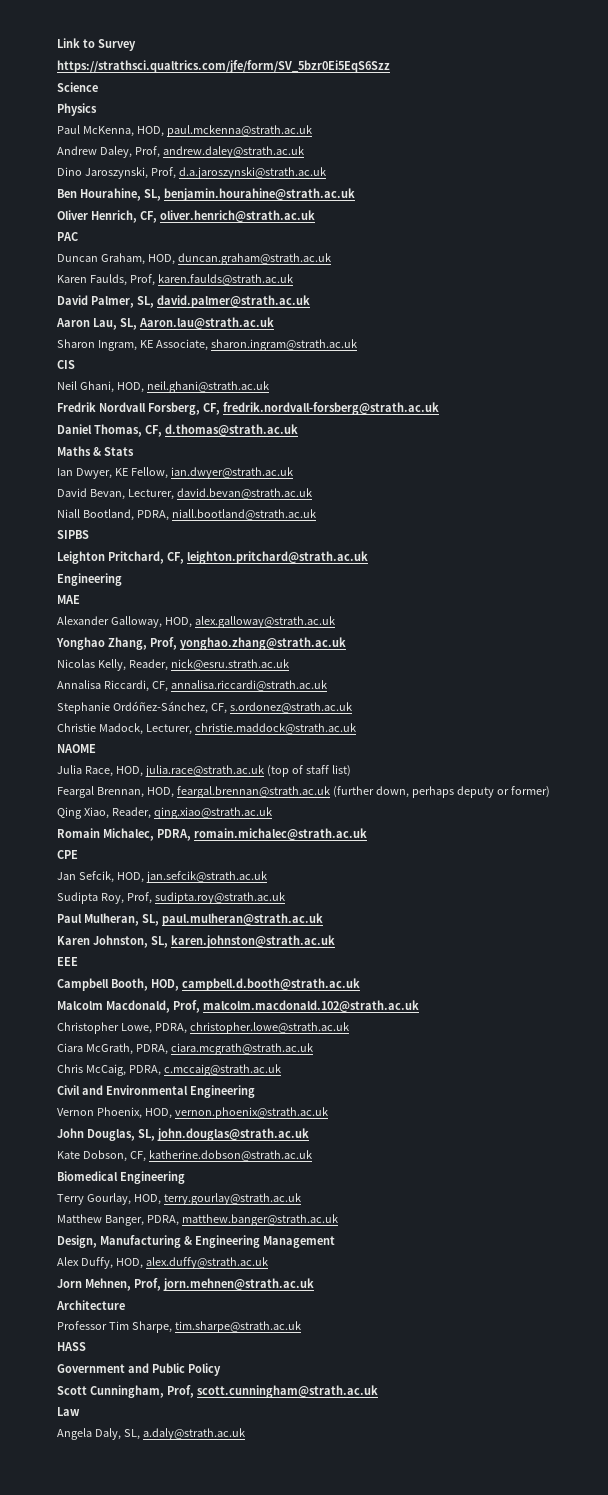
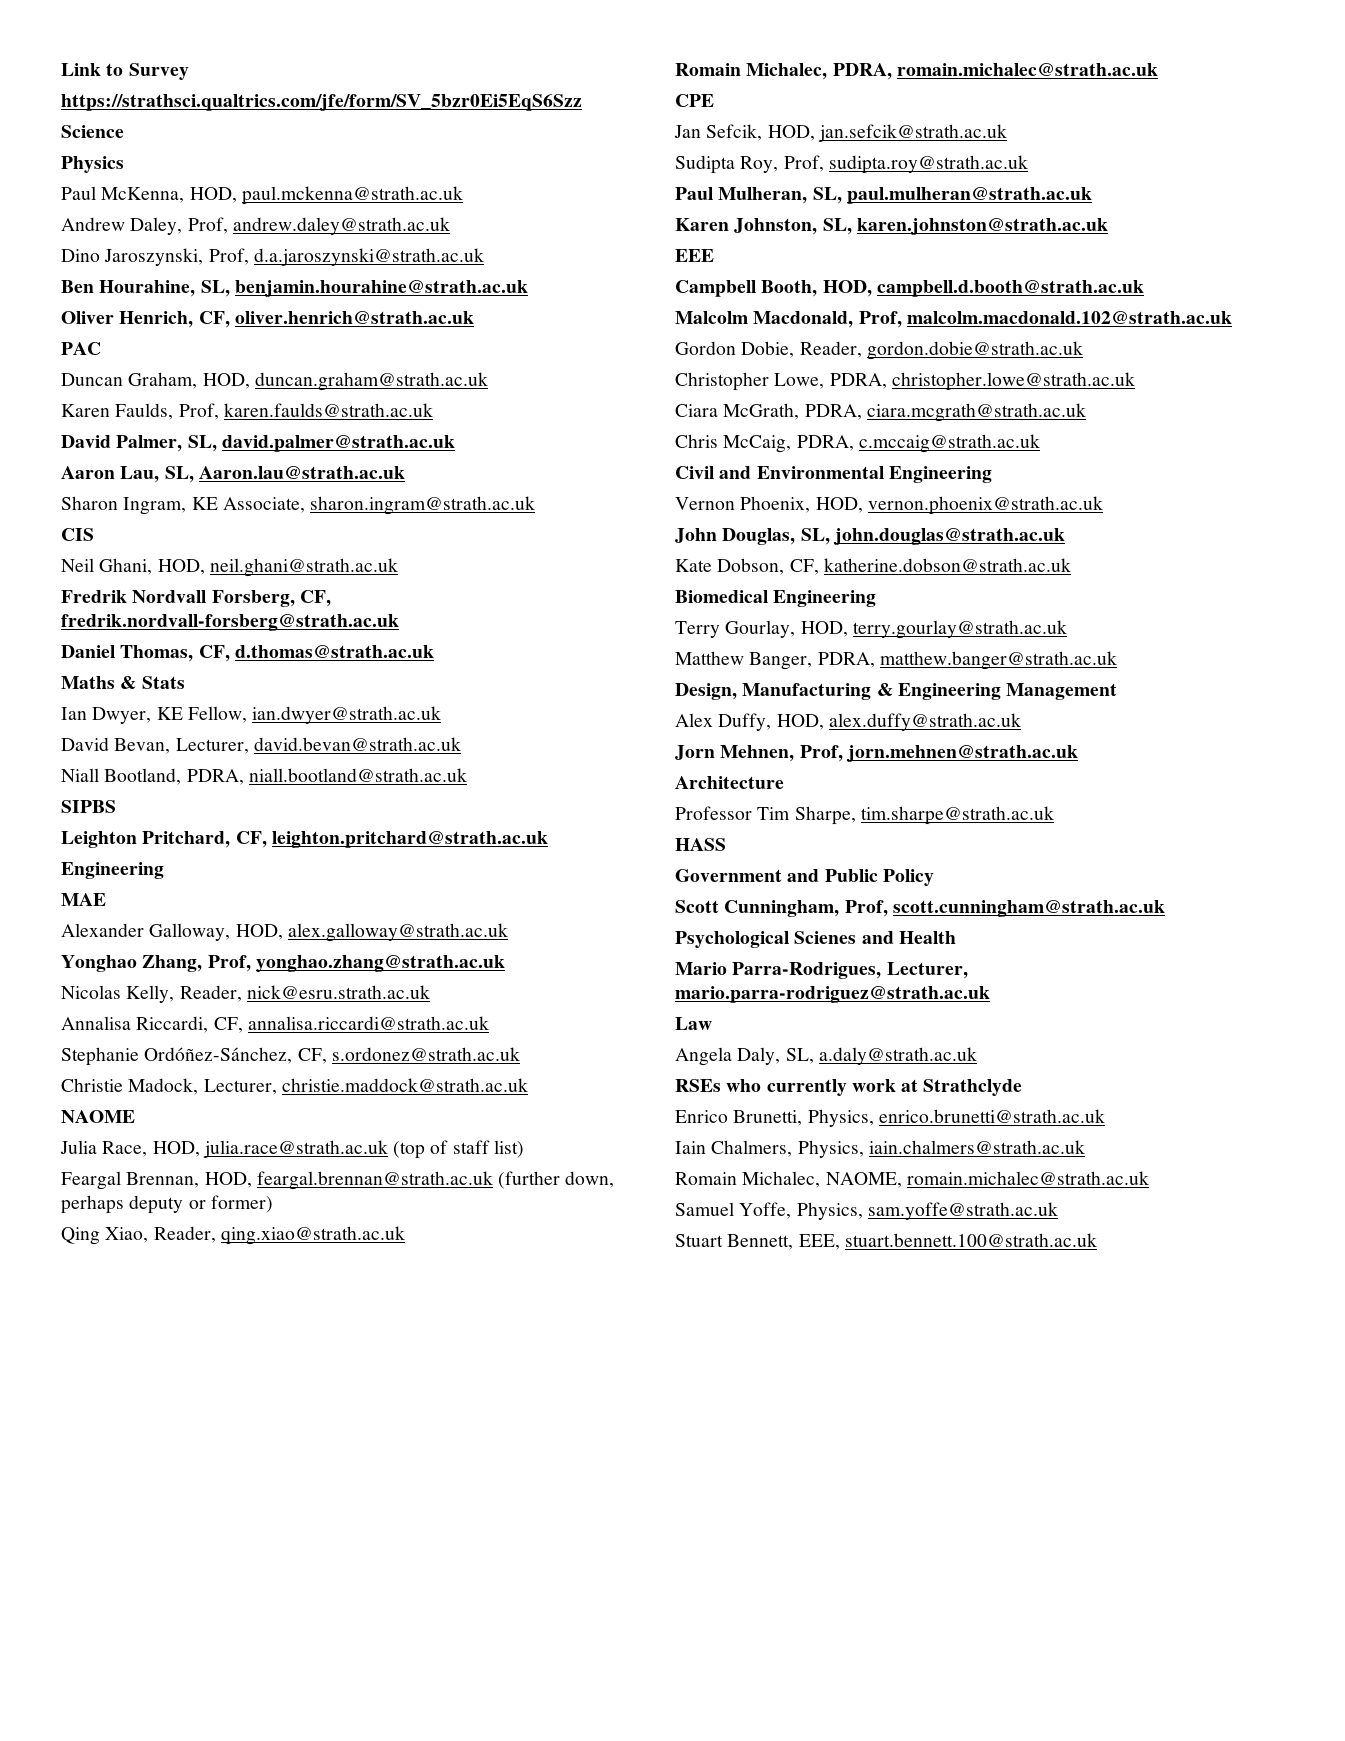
+ Gordon Dobie, Reader, gordon.dobie@strath.ac.uk
+ Psychological Scienes and Health
+ Mario Parra-Rodrigues, Lecturer, mario.parra-rodriguez@strath.ac.uk
+ RSEs who currently work at Strathclyde
+ Enrico Brunetti, Physics, enrico.brunetti@strath.ac.uk
+ Iain Chalmers, Physics, iain.chalmers@strath.ac.uk
+ Romain Michalec, NAOME, romain.michalec@strath.ac.uk
+ Samuel Yoffe, Physics, sam.yoffe@strath.ac.uk
+ Stuart Bennett, EEE, stuart.bennett.100@strath.ac.uk

